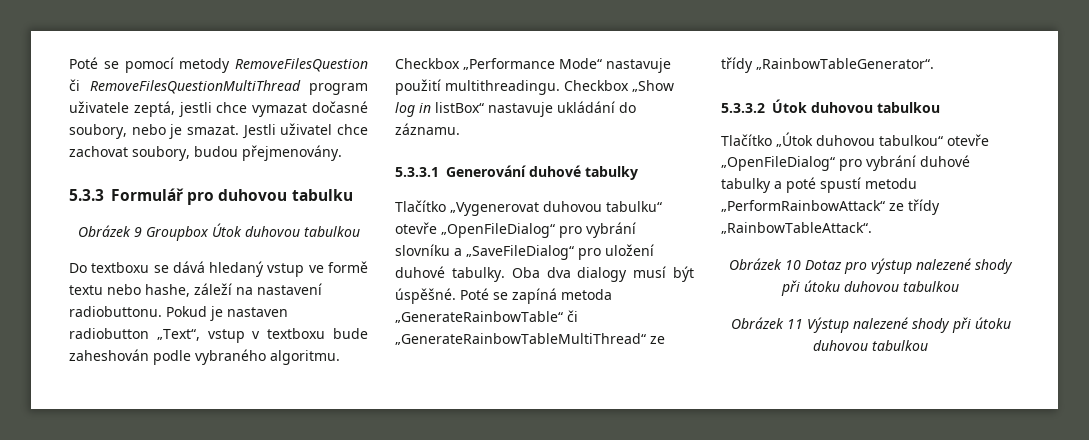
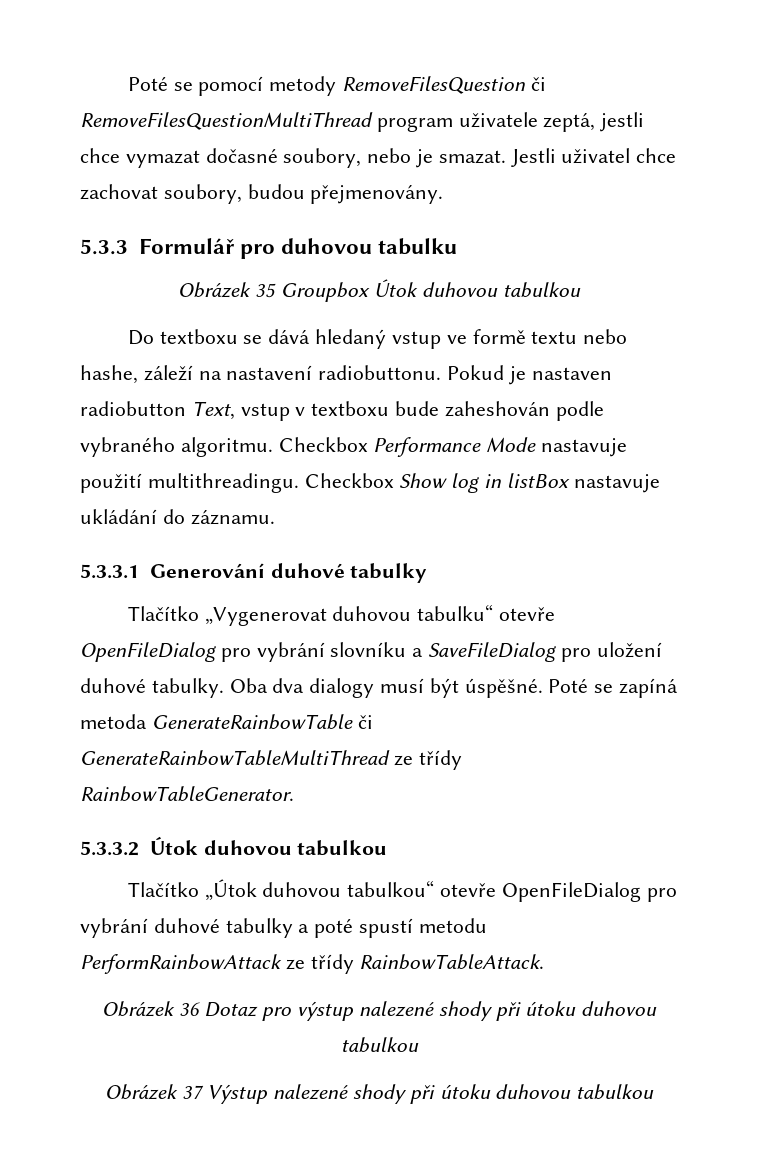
- Obrázek 9 Groupbox Útok duhovou tabulkou
+ Obrázek 35 Groupbox Útok duhovou tabulkou
- Pokud je nastaven radiobutton „Text“, vstup v textboxu bude zaheshován podle vybraného algoritmu.
+ Pokud je nastaven radiobutton Text, vstup v textboxu bude zaheshován podle vybraného algoritmu.
- Checkbox „Performance Mode“ nastavuje použití multithreadingu.
+ Checkbox Performance Mode nastavuje použití multithreadingu.
- Checkbox „Show log in listBox“ nastavuje ukládání do záznamu.
+ Checkbox Show log in listBox nastavuje ukládání do záznamu.
- Tlačítko „Vygenerovat duhovou tabulku“ otevře „OpenFileDialog“ pro vybrání slovníku a „SaveFileDialog“ pro uložení duhové tabulky.
+ Tlačítko „Vygenerovat duhovou tabulku“ otevře OpenFileDialog pro vybrání slovníku a SaveFileDialog pro uložení duhové tabulky.
- Poté se zapíná metoda „GenerateRainbowTable“ či „GenerateRainbowTableMultiThread“ ze třídy „RainbowTableGenerator“.
+ Poté se zapíná metoda GenerateRainbowTable či GenerateRainbowTableMultiThread ze třídy RainbowTableGenerator.
- Tlačítko „Útok duhovou tabulkou“ otevře „OpenFileDialog“ pro vybrání duhové tabulky a poté spustí metodu „PerformRainbowAttack“ ze třídy „RainbowTableAttack“.
- Obrázek 10 Dotaz pro výstup nalezené shody při útoku duhovou tabulkou
+ Tlačítko „Útok duhovou tabulkou“ otevře OpenFileDialog pro vybrání duhové tabulky a poté spustí metodu PerformRainbowAttack ze třídy RainbowTableAttack.
+ Obrázek 36 Dotaz pro výstup nalezené shody při útoku duhovou tabulkou
- Obrázek 11 Výstup nalezené shody při útoku duhovou tabulkou
+ Obrázek 37 Výstup nalezené shody při útoku duhovou tabulkou

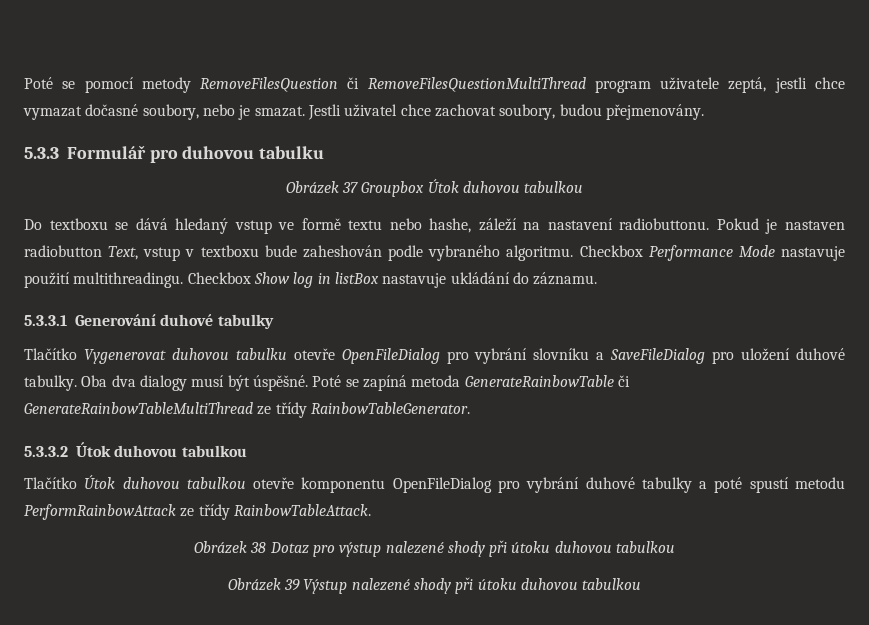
- Obrázek 35 Groupbox Útok duhovou tabulkou
+ Obrázek 37 Groupbox Útok duhovou tabulkou
- Tlačítko „Vygenerovat duhovou tabulku“ otevře OpenFileDialog pro vybrání slovníku a SaveFileDialog pro uložení duhové tabulky.
+ Tlačítko Vygenerovat duhovou tabulku otevře OpenFileDialog pro vybrání slovníku a SaveFileDialog pro uložení duhové tabulky.
- Tlačítko „Útok duhovou tabulkou“ otevře OpenFileDialog pro vybrání duhové tabulky a poté spustí metodu PerformRainbowAttack ze třídy RainbowTableAttack.
+ Tlačítko Útok duhovou tabulkou otevře komponentu OpenFileDialog pro vybrání duhové tabulky a poté spustí metodu PerformRainbowAttack ze třídy RainbowTableAttack.
- Obrázek 36 Dotaz pro výstup nalezené shody při útoku duhovou tabulkou
+ Obrázek 38 Dotaz pro výstup nalezené shody při útoku duhovou tabulkou
- Obrázek 37 Výstup nalezené shody při útoku duhovou tabulkou
+ Obrázek 39 Výstup nalezené shody při útoku duhovou tabulkou

